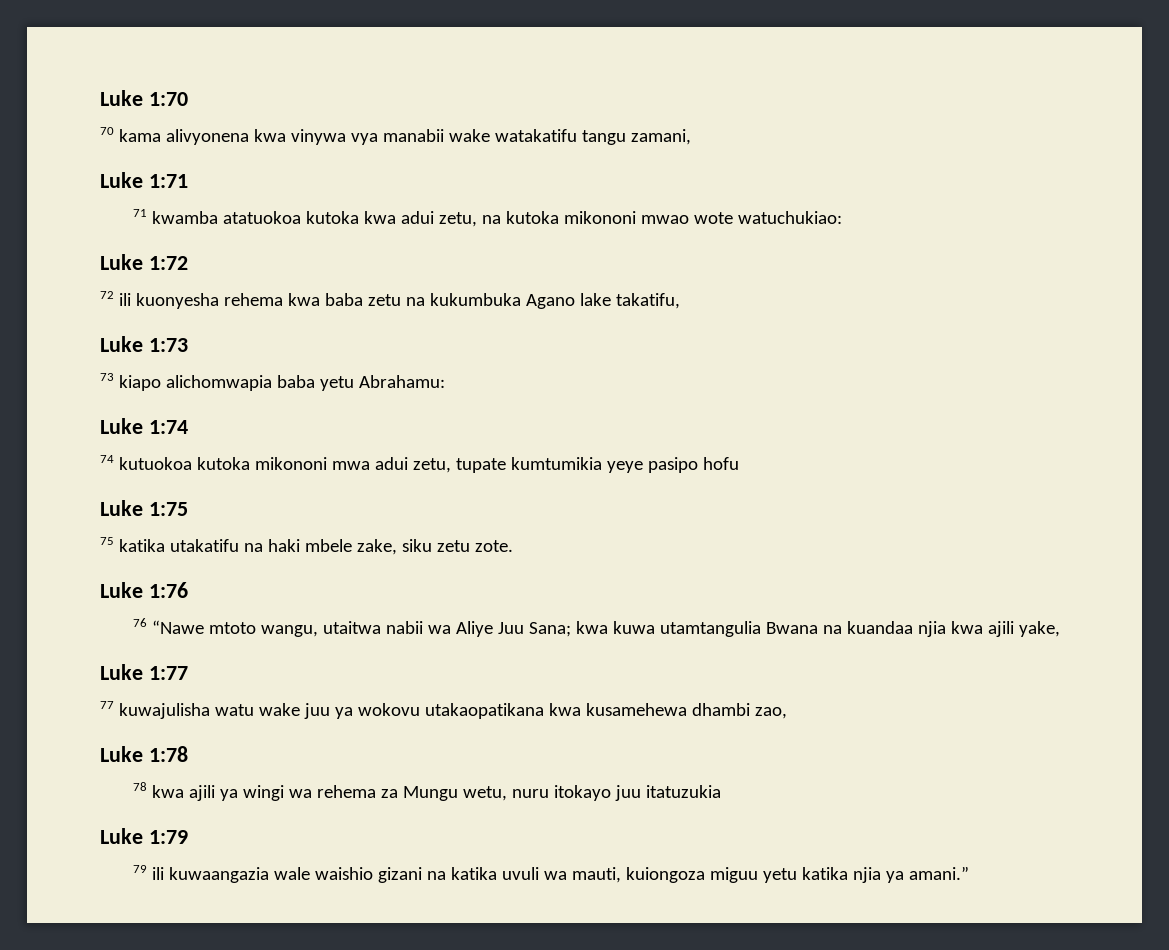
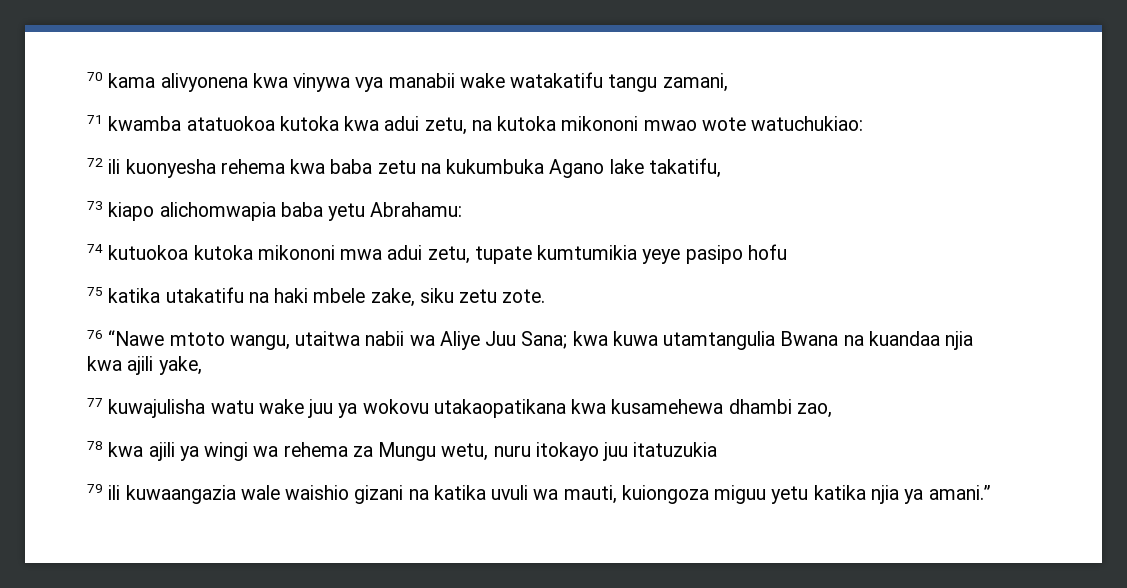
- Luke 1:70
- Luke 1:71
- Luke 1:72
- Luke 1:73
- Luke 1:74
- Luke 1:75
- Luke 1:76
- Luke 1:77
- Luke 1:78
- Luke 1:79

